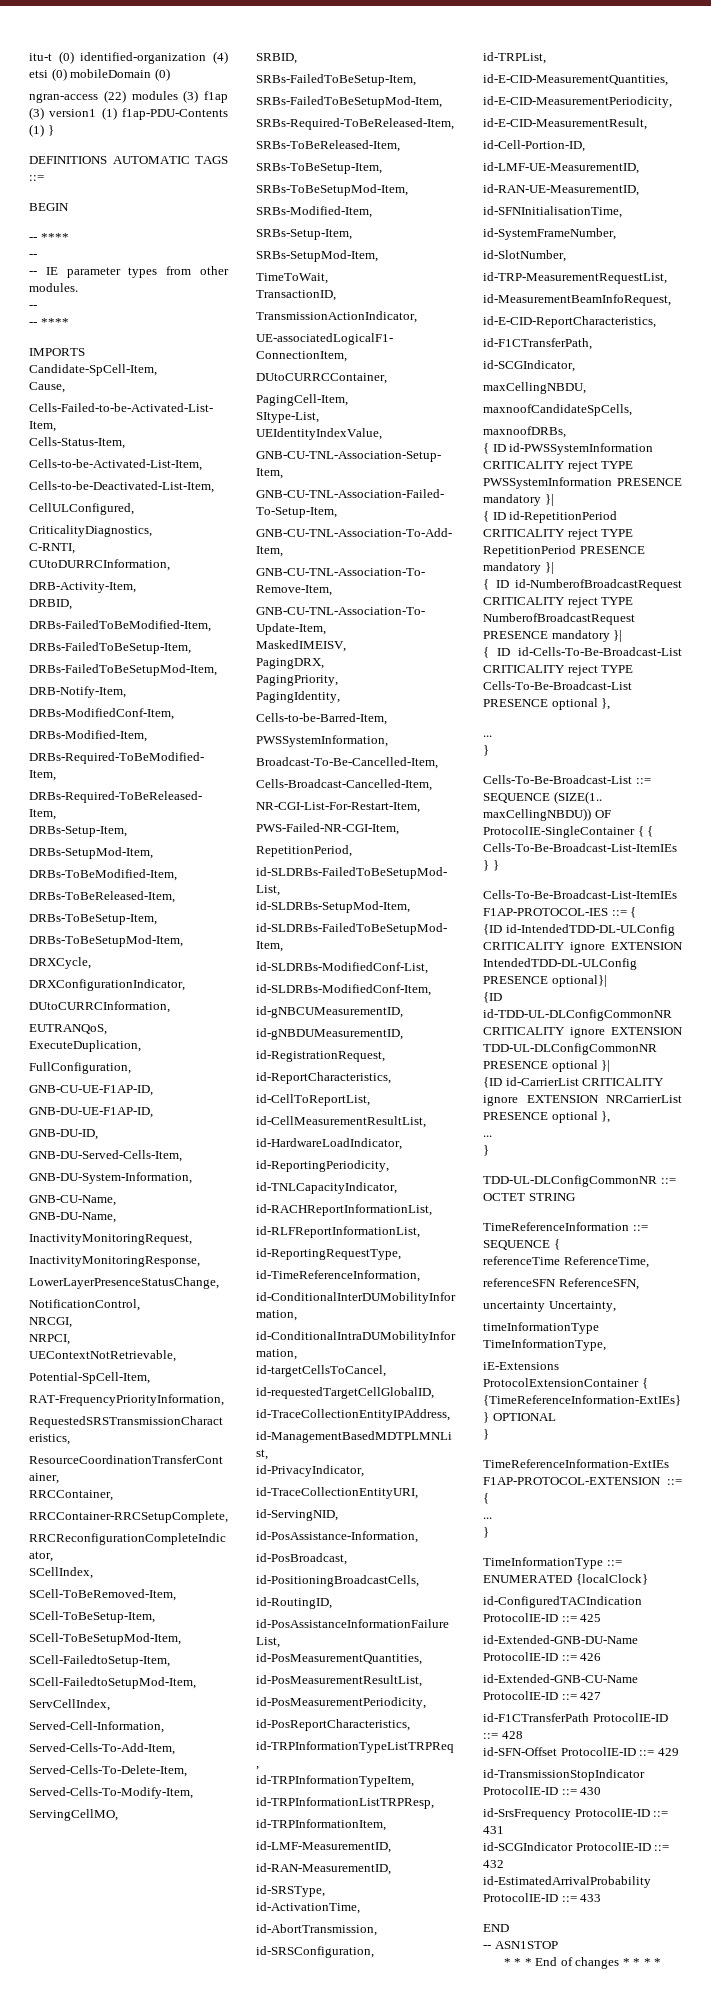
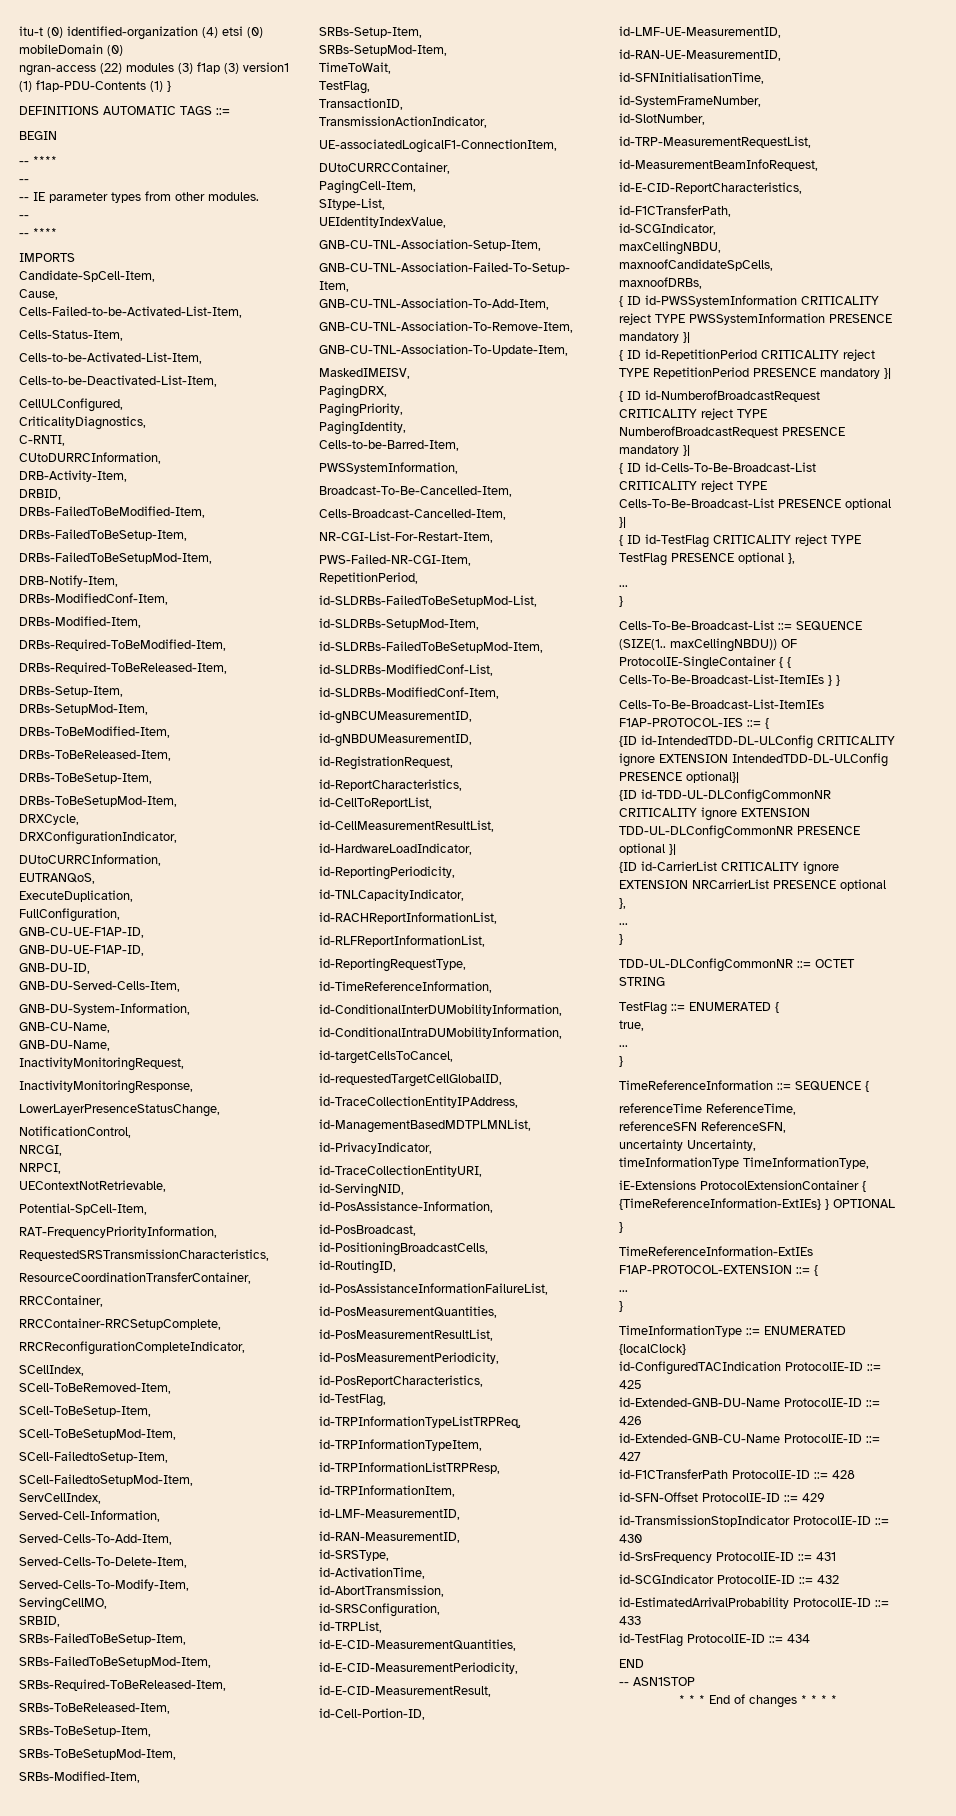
+ TestFlag,
+ id-TestFlag,
- { ID id-Cells-To-Be-Broadcast-List CRITICALITY reject TYPE Cells-To-Be-Broadcast-List PRESENCE optional },
+ { ID id-Cells-To-Be-Broadcast-List CRITICALITY reject TYPE Cells-To-Be-Broadcast-List PRESENCE optional }|
+ { ID id-TestFlag CRITICALITY reject TYPE TestFlag PRESENCE optional },
+ TestFlag ::= ENUMERATED {
+ true,
+ ...
+ }
+ id-TestFlag ProtocolIE-ID ::= 434

